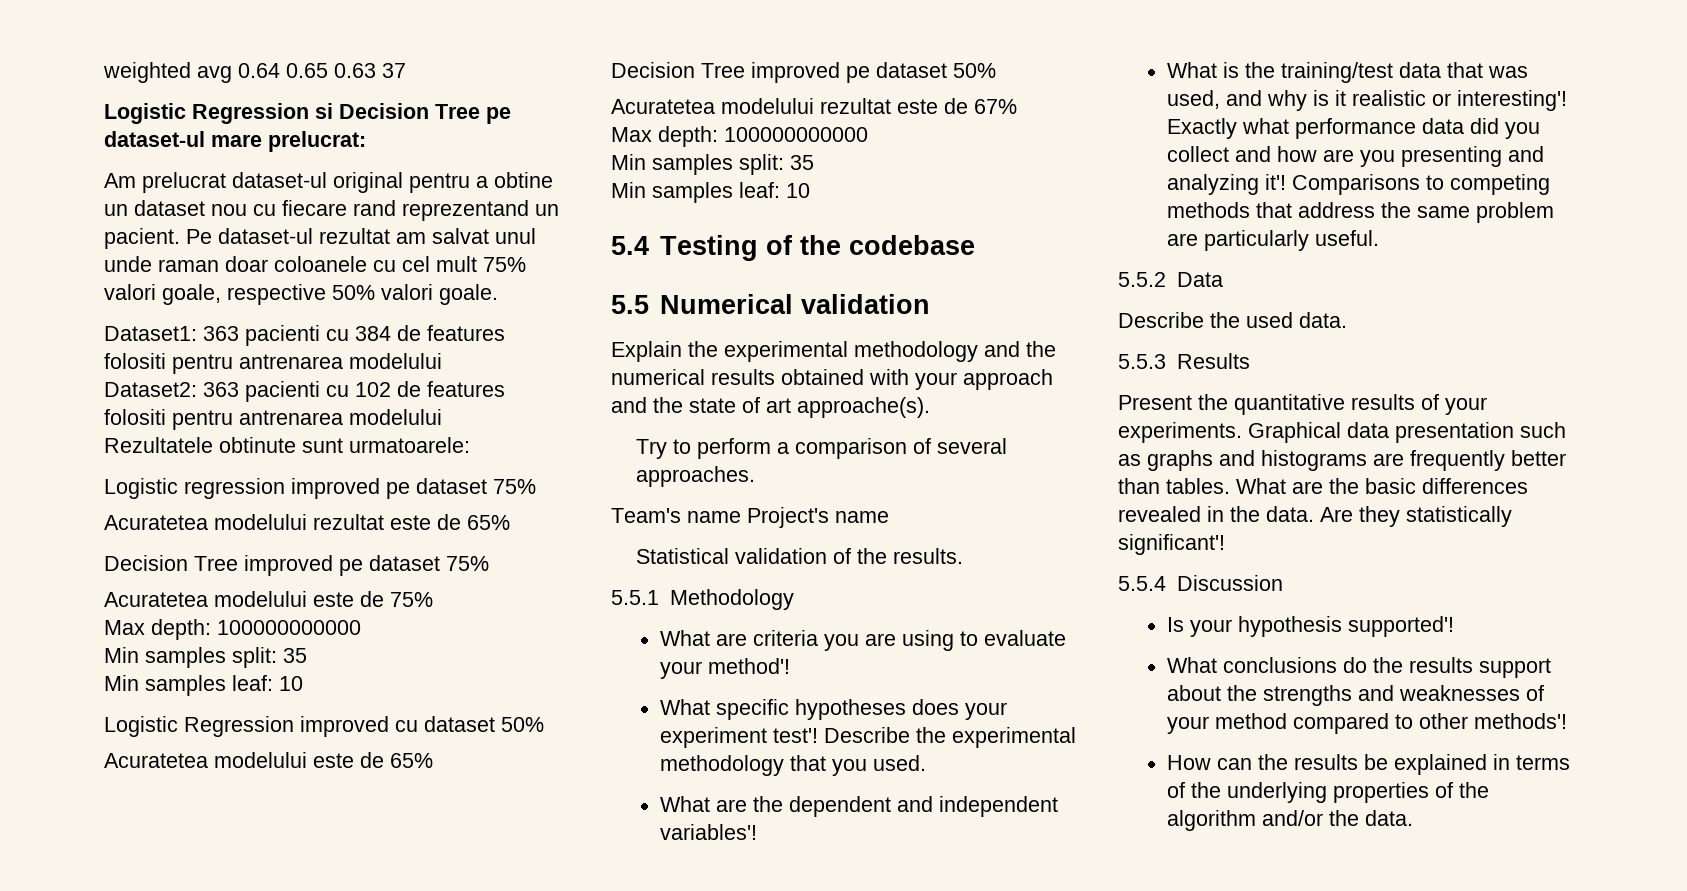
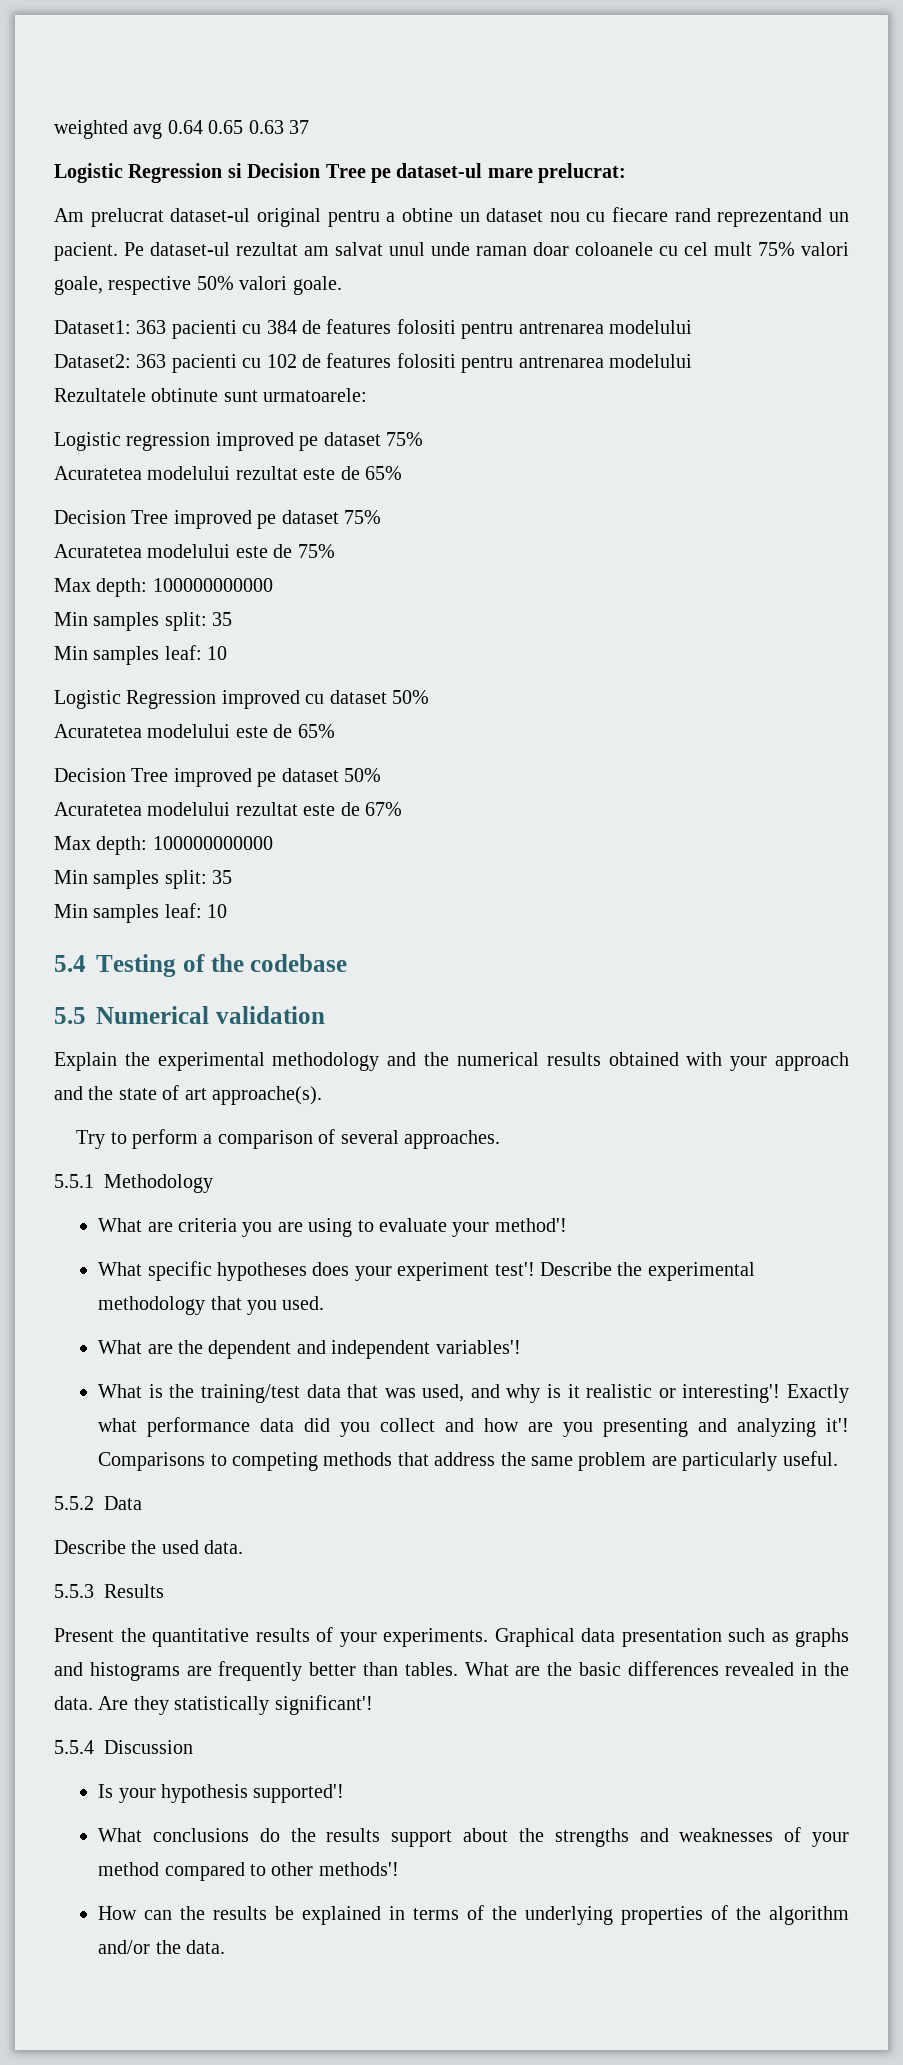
- Team's name Project's name
- Statistical validation of the results.

